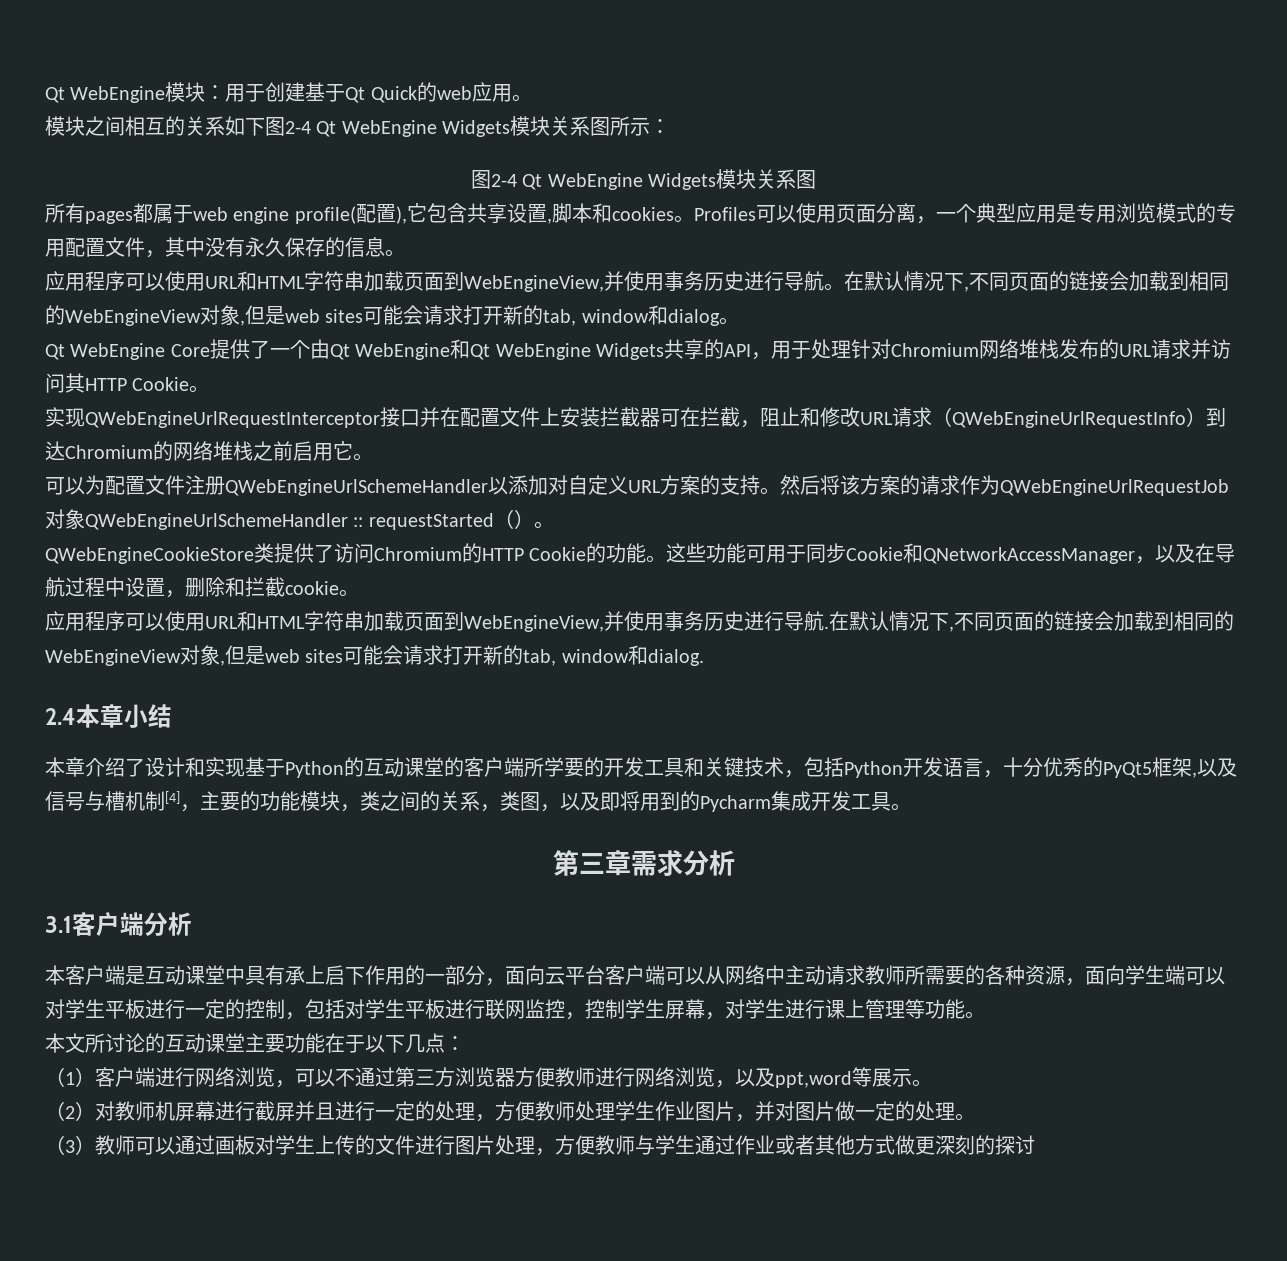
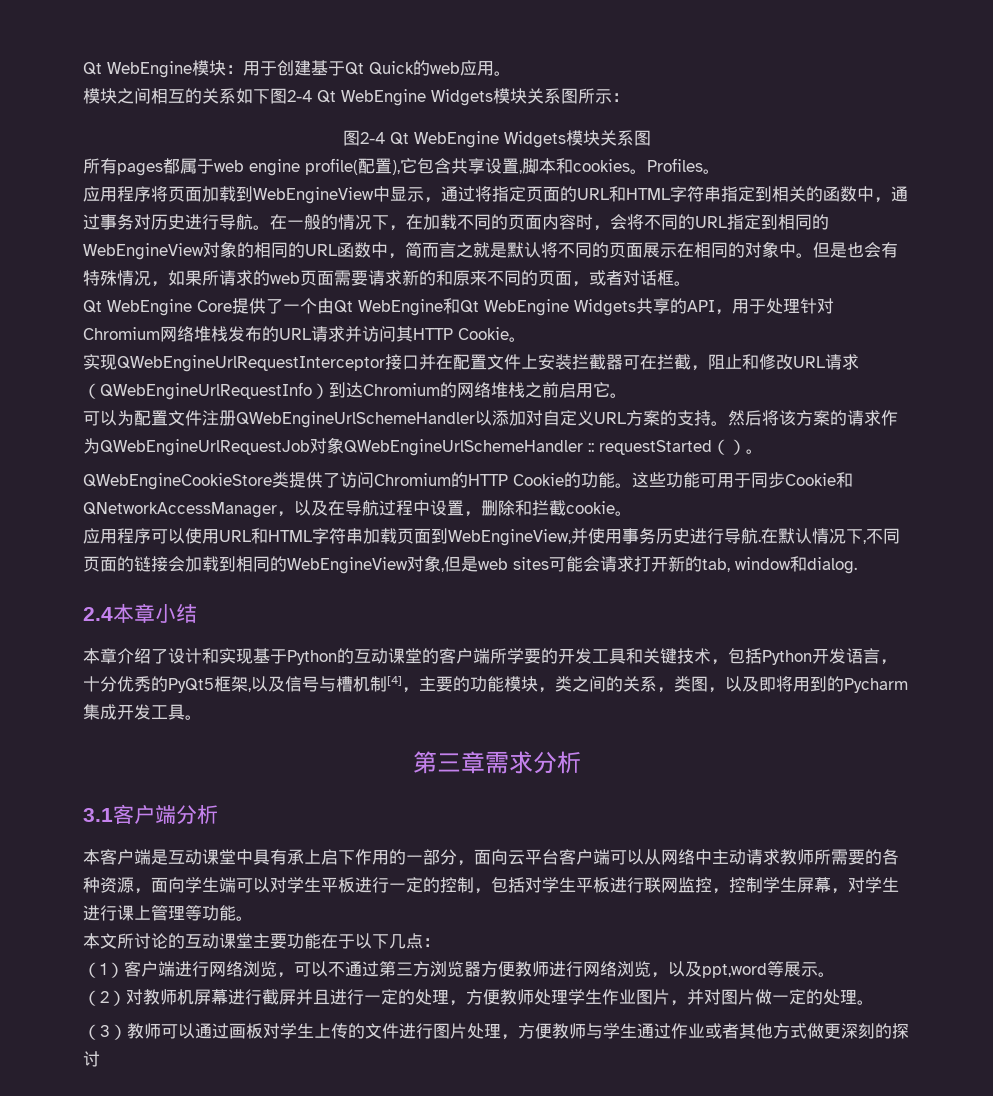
- Profiles可以使用页面分离，一个典型应用是专用浏览模式的专用配置文件，其中没有永久保存的信息。
- 应用程序可以使用URL和HTML字符串加载页面到WebEngineView,并使用事务历史进行导航。
+ Profiles。
+ 应用程序将页面加载到WebEngineView中显示，通过将指定页面的URL和HTML字符串指定到相关的函数中，通过事务对历史进行导航。
- 在默认情况下,不同页面的链接会加载到相同的WebEngineView对象,但是web sites可能会请求打开新的tab, window和dialog。
+ 在一般的情况下，在加载不同的页面内容时，会将不同的URL指定到相同的WebEngineView对象的相同的URL函数中，简而言之就是默认将不同的页面展示在相同的对象中。但是也会有特殊情况，如果所请求的web页面需要请求新的和原来不同的页面，或者对话框。

